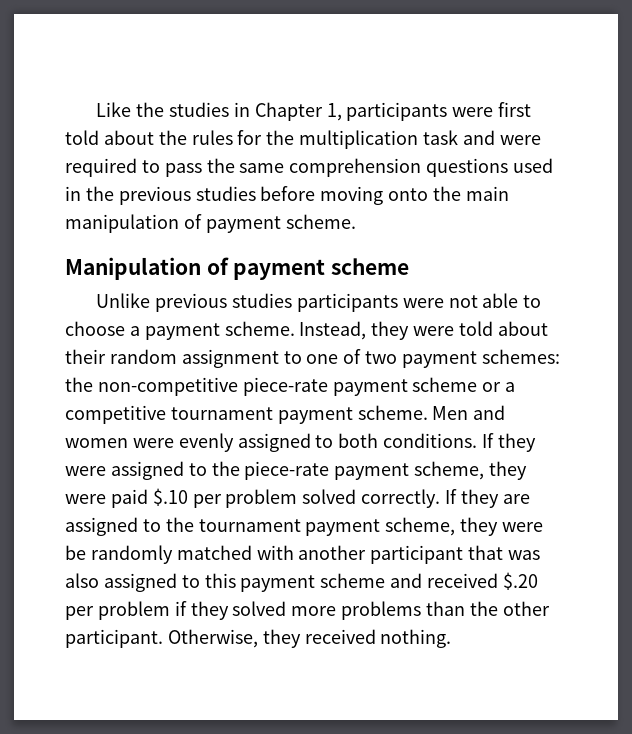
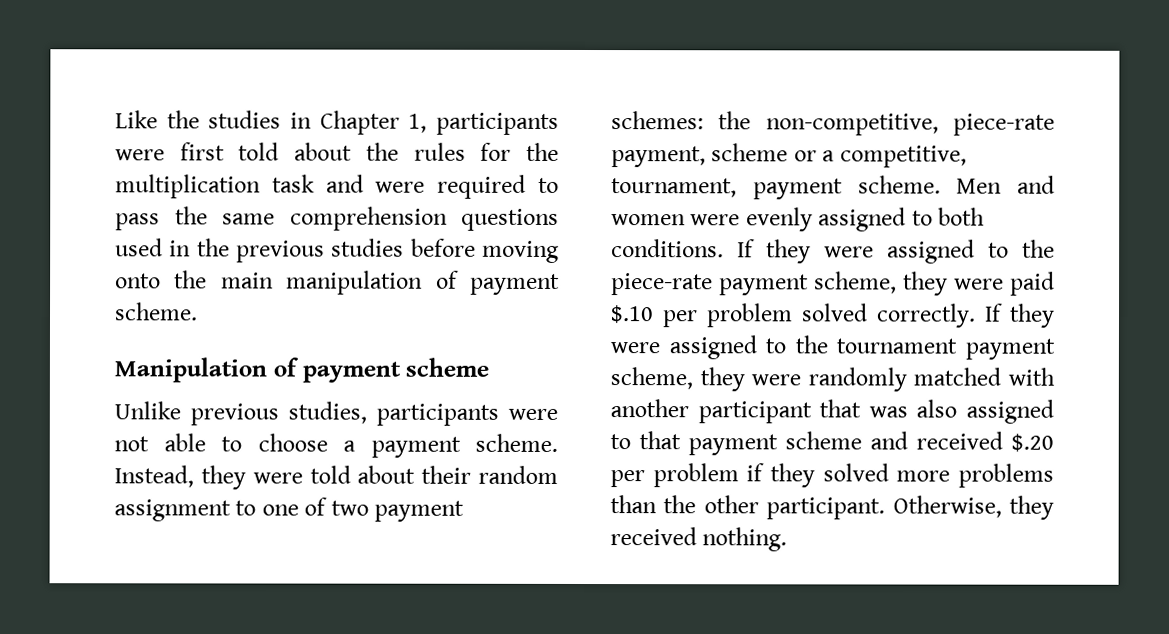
- Unlike previous studies participants were not able to choose a payment scheme.
+ Unlike previous studies, participants were not able to choose a payment scheme.
- Instead, they were told about their random assignment to one of two payment schemes: the non-competitive piece-rate payment scheme or a competitive tournament payment scheme.
+ Instead, they were told about their random assignment to one of two payment schemes: the non-competitive, piece-rate payment, scheme or a competitive, tournament, payment scheme.
- If they are assigned to the tournament payment scheme, they were be randomly matched with another participant that was also assigned to this payment scheme and received $.20 per problem if they solved more problems than the other participant.
+ If they were assigned to the tournament payment scheme, they were randomly matched with another participant that was also assigned to that payment scheme and received $.20 per problem if they solved more problems than the other participant.

